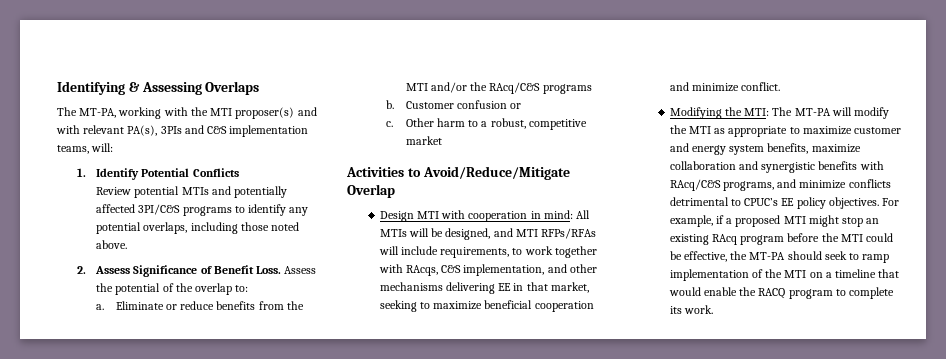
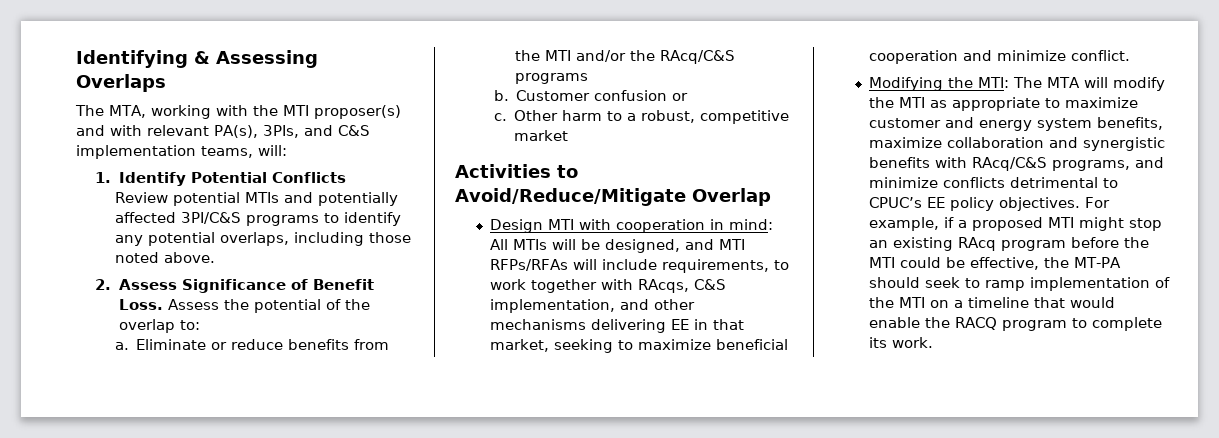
- The MT-PA, working with the MTI proposer(s) and with relevant PA(s), 3PIs and C&S implementation teams, will:
+ The MTA, working with the MTI proposer(s) and with relevant PA(s), 3PIs, and C&S implementation teams, will:
- Modifying the MTI: The MT-PA will modify the MTI as appropriate to maximize customer and energy system benefits, maximize collaboration and synergistic benefits with RAcq/C&S programs, and minimize conflicts detrimental to CPUC’s EE policy objectives.
+ Modifying the MTI: The MTA will modify the MTI as appropriate to maximize customer and energy system benefits, maximize collaboration and synergistic benefits with RAcq/C&S programs, and minimize conflicts detrimental to CPUC’s EE policy objectives.

